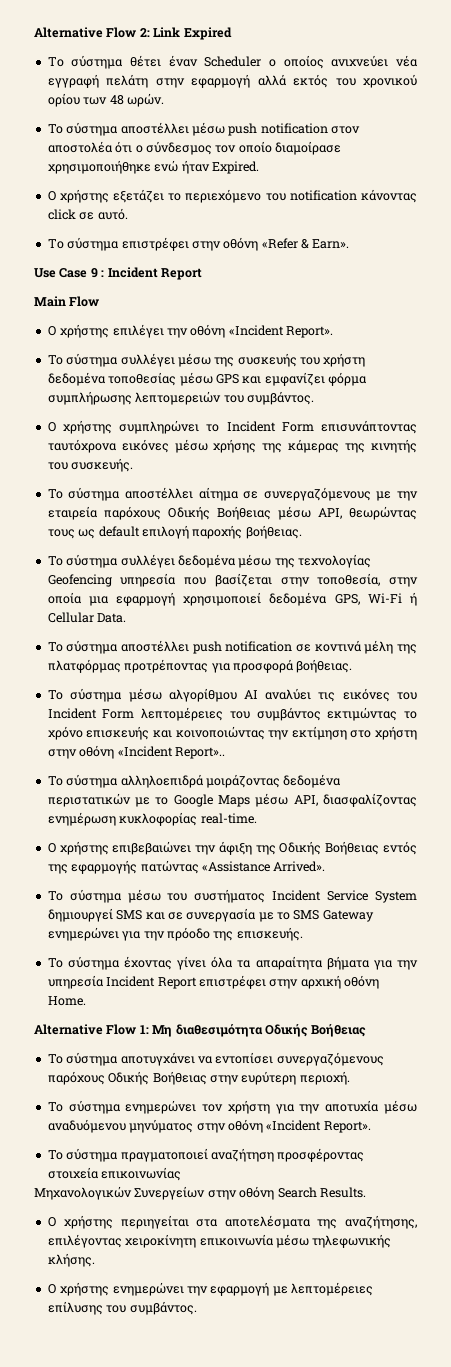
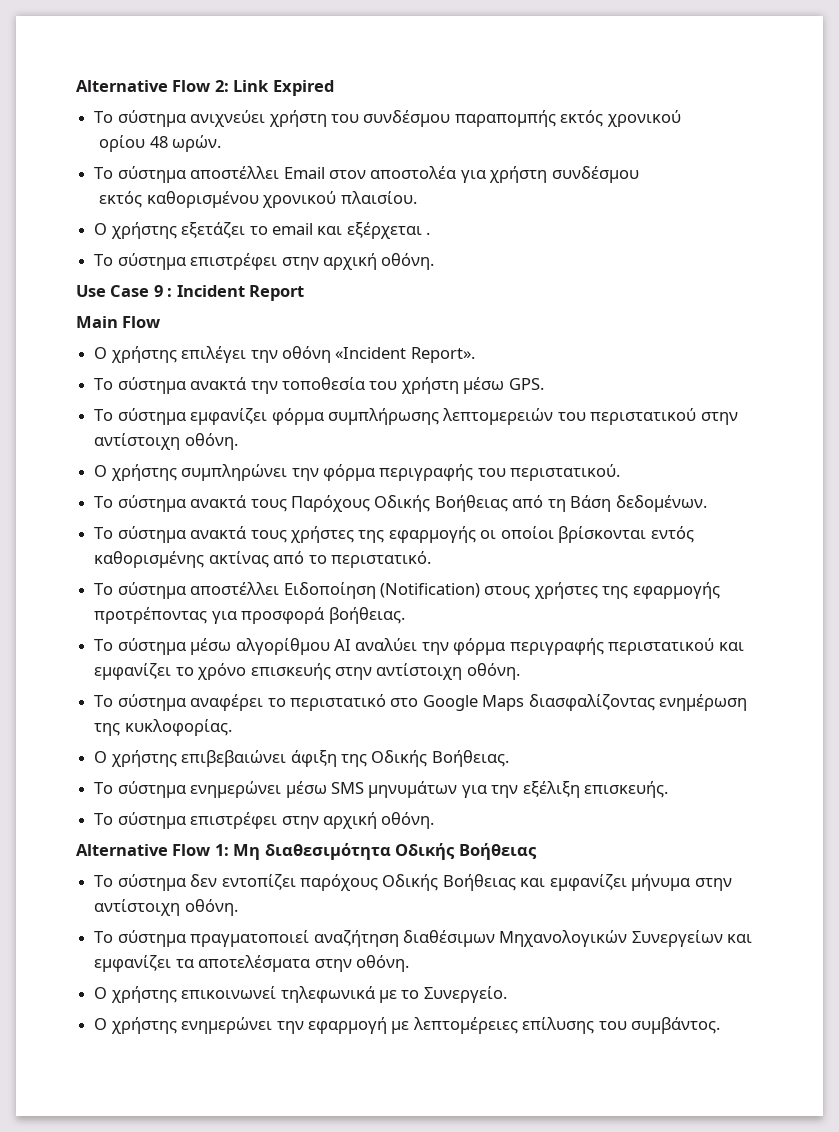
- To σύστημα θέτει έναν Scheduler ο οποίος ανιχνεύει νέα εγγραφή πελάτη στην εφαρμογή αλλά εκτός του χρονικού ορίου των 48 ωρών.
+ To σύστημα ανιχνεύει χρήστη του συνδέσμου παραπομπής εκτός χρονικού
+ ορίου 48 ωρών.
- Το σύστημα αποστέλλει μέσω push notification στον αποστολέα ότι ο σύνδεσμος τον οποίο διαμοίρασε χρησιμοποιήθηκε ενώ ήταν Expired.
- O χρήστης εξετάζει το περιεχόμενο του notification κάνοντας click σε αυτό.
- To σύστημα επιστρέφει στην οθόνη «Refer & Earn».
+ Το σύστημα αποστέλλει Email στον αποστολέα για χρήστη συνδέσμου
+ εκτός καθορισμένου χρονικού πλαισίου.
+ O χρήστης εξετάζει το email και εξέρχεται .
+ To σύστημα επιστρέφει στην αρχική οθόνη.
- Το σύστημα συλλέγει μέσω της συσκευής του χρήστη δεδομένα τοποθεσίας μέσω GPS και εμφανίζει φόρμα συμπλήρωσης λεπτομερειών του συμβάντος.
+ Το σύστημα ανακτά την τοποθεσία του χρήστη μέσω GPS.
+ Το σύστημα εμφανίζει φόρμα συμπλήρωσης λεπτομερειών του περιστατικού στην αντίστοιχη οθόνη.
- O χρήστης συμπληρώνει το Incident Form επισυνάπτοντας ταυτόχρονα εικόνες μέσω χρήσης της κάμερας της κινητής του συσκευής.
- Το σύστημα αποστέλλει αίτημα σε συνεργαζόμενους με την εταιρεία παρόχους Οδικής Βοήθειας μέσω API, θεωρώντας τους ως default επιλογή παροχής βοήθειας.
- Το σύστημα συλλέγει δεδομένα μέσω της τεχνολογίας Geofencing υπηρεσία που βασίζεται στην τοποθεσία, στην οποία μια εφαρμογή χρησιμοποιεί δεδομένα GPS, Wi-Fi ή Cellular Data.
- Το σύστημα αποστέλλει push notification σε κοντινά μέλη της πλατφόρμας προτρέποντας για προσφορά βοήθειας.
+ O χρήστης συμπληρώνει την φόρμα περιγραφής του περιστατικού.
+ Το σύστημα ανακτά τους Παρόχους Οδικής Βοήθειας από τη Βάση δεδομένων.
+ Το σύστημα ανακτά τους χρήστες της εφαρμογής οι οποίοι βρίσκονται εντός καθορισμένης ακτίνας από το περιστατικό.
+ Το σύστημα αποστέλλει Ειδοποίηση (Notification) στους χρήστες της εφαρμογής προτρέποντας για προσφορά βοήθειας.
- Το σύστημα μέσω αλγορίθμου ΑΙ αναλύει τις εικόνες του Incident Form λεπτομέρειες του συμβάντος εκτιμώντας το χρόνο επισκευής και κοινοποιώντας την εκτίμηση στο χρήστη στην οθόνη «Incident Report»..
- Το σύστημα αλληλοεπιδρά μοιράζοντας δεδομένα περιστατικών με το Google Maps μέσω API, διασφαλίζοντας ενημέρωση κυκλοφορίας real-time.
+ Το σύστημα μέσω αλγορίθμου ΑΙ αναλύει την φόρμα περιγραφής περιστατικού και εμφανίζει το χρόνο επισκευής στην αντίστοιχη οθόνη.
+ Το σύστημα αναφέρει το περιστατικό στο Google Maps διασφαλίζοντας ενημέρωση της κυκλοφορίας.
- O χρήστης επιβεβαιώνει την άφιξη της Οδικής Βοήθειας εντός της εφαρμογής πατώντας «Assistance Arrived».
- Το σύστημα μέσω του συστήματος Incident Service System δημιουργεί SMS και σε συνεργασία με το SMS Gateway ενημερώνει για την πρόοδο της επισκευής.
- Το σύστημα έχοντας γίνει όλα τα απαραίτητα βήματα για την υπηρεσία Incident Report επιστρέφει στην αρχική οθόνη Home.
+ O χρήστης επιβεβαιώνει άφιξη της Οδικής Βοήθειας.
+ Το σύστημα ενημερώνει μέσω SMS μηνυμάτων για την εξέλιξη επισκευής.
+ Το σύστημα επιστρέφει στην αρχική οθόνη.
- Το σύστημα αποτυγχάνει να εντοπίσει συνεργαζόμενους παρόχους Oδικής Βοήθειας στην ευρύτερη περιοχή.
- Το σύστημα ενημερώνει τον χρήστη για την αποτυχία μέσω αναδυόμενου μηνύματος στην οθόνη «Incident Report».
- Το σύστημα πραγματοποιεί αναζήτηση προσφέροντας στοιχεία επικοινωνίας
- Μηχανολογικών Συνεργείων στην οθόνη Search Results.
- Ο χρήστης περιηγείται στα αποτελέσματα της αναζήτησης, επιλέγοντας χειροκίνητη επικοινωνία μέσω τηλεφωνικής κλήσης.
+ Το σύστημα δεν εντοπίζει παρόχους Oδικής Βοήθειας και εμφανίζει μήνυμα στην αντίστοιχη οθόνη.
+ Το σύστημα πραγματοποιεί αναζήτηση διαθέσιμων Μηχανολογικών Συνεργείων και εμφανίζει τα αποτελέσματα στην οθόνη.
+ Ο χρήστης επικοινωνεί τηλεφωνικά με το Συνεργείο.

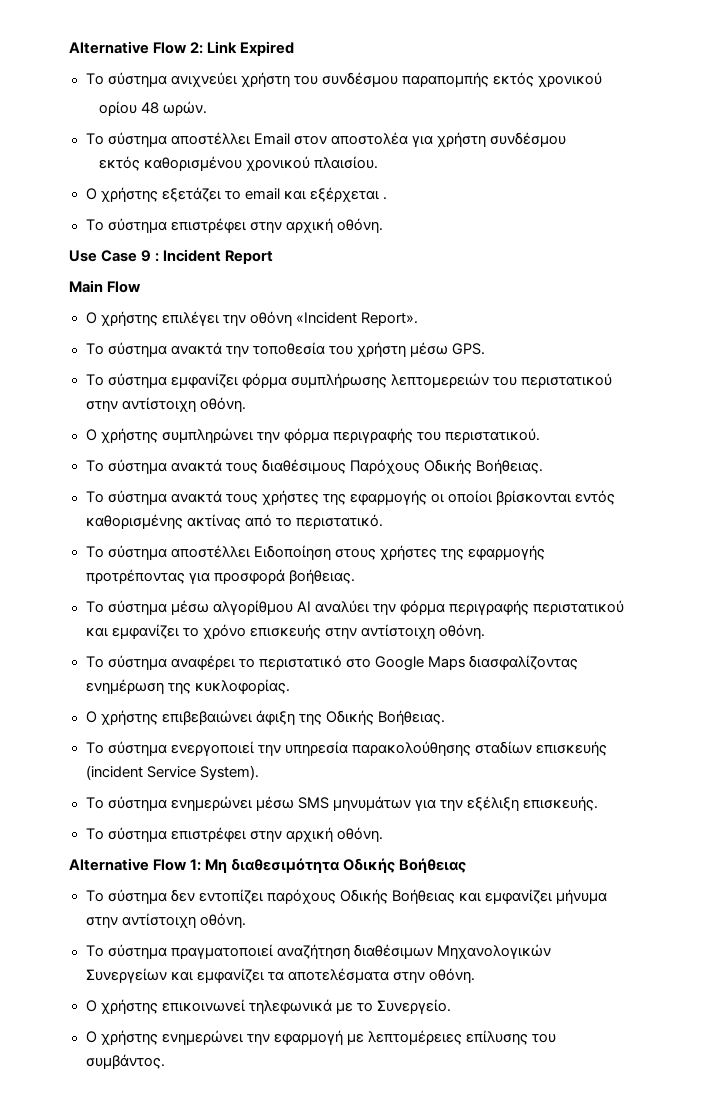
- Το σύστημα ανακτά τους Παρόχους Οδικής Βοήθειας από τη Βάση δεδομένων.
+ Το σύστημα ανακτά τους διαθέσιμους Παρόχους Οδικής Βοήθειας.
- Το σύστημα αποστέλλει Ειδοποίηση (Notification) στους χρήστες της εφαρμογής προτρέποντας για προσφορά βοήθειας.
+ Το σύστημα αποστέλλει Ειδοποίηση στους χρήστες της εφαρμογής προτρέποντας για προσφορά βοήθειας.
+ Το σύστημα ενεργοποιεί την υπηρεσία παρακολούθησης σταδίων επισκευής (incident Service System).

